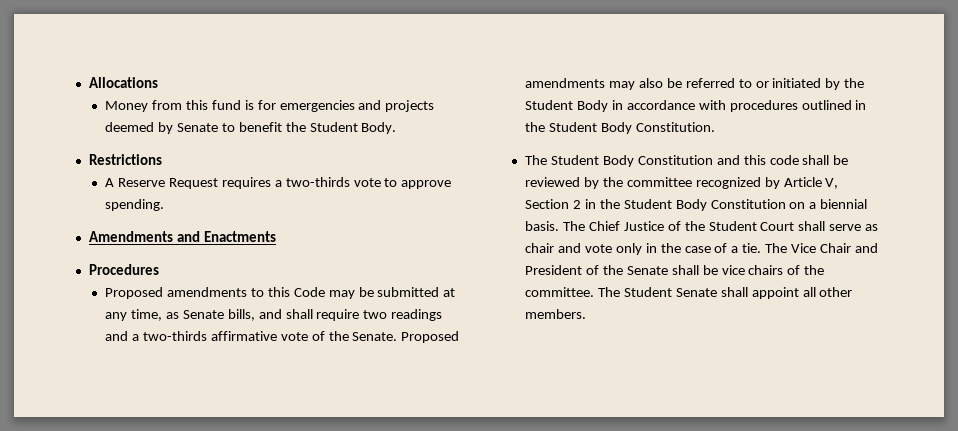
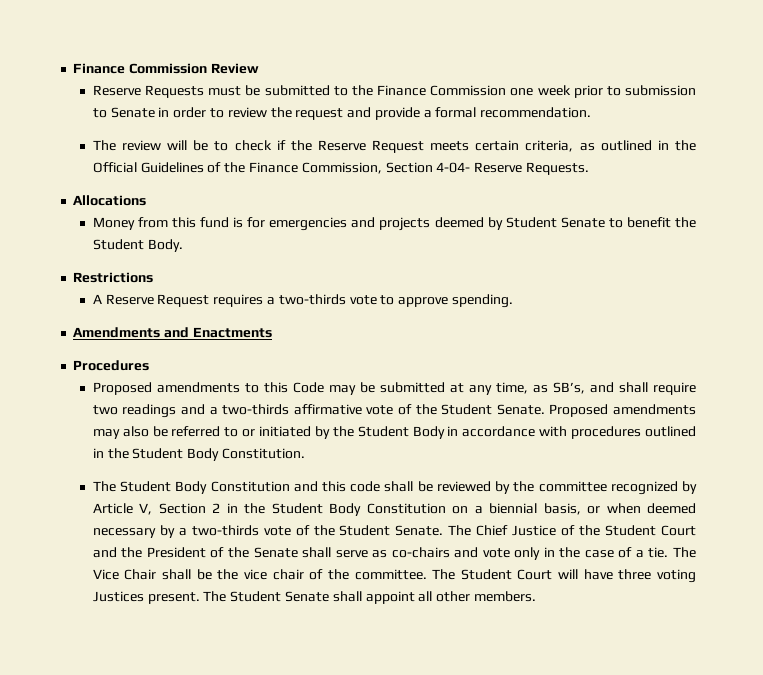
+ Finance Commission Review
+ Reserve Requests must be submitted to the Finance Commission one week prior to submission to Senate in order to review the request and provide a formal recommendation.
+ The review will be to check if the Reserve Request meets certain criteria, as outlined in the Official Guidelines of the Finance Commission, Section 4-04- Reserve Requests.
- Money from this fund is for emergencies and projects deemed by Senate to benefit the Student Body.
+ Money from this fund is for emergencies and projects deemed by Student Senate to benefit the Student Body.
- Proposed amendments to this Code may be submitted at any time, as Senate bills, and shall require two readings and a two-thirds affirmative vote of the Senate.
+ Proposed amendments to this Code may be submitted at any time, as SB’s, and shall require two readings and a two-thirds affirmative vote of the Student Senate.
- The Student Body Constitution and this code shall be reviewed by the committee recognized by Article V, Section 2 in the Student Body Constitution on a biennial basis.
+ The Student Body Constitution and this code shall be reviewed by the committee recognized by Article V, Section 2 in the Student Body Constitution on a biennial basis, or when deemed necessary by a two-thirds vote of the Student Senate.
- The Chief Justice of the Student Court shall serve as chair and vote only in the case of a tie.
+ The Chief Justice of the Student Court and the President of the Senate shall serve as co-chairs and vote only in the case of a tie.
- The Vice Chair and President of the Senate shall be vice chairs of the committee.
+ The Vice Chair shall be the vice chair of the committee.
- The Student Senate shall appoint all other members.
+ The Student Court will have three voting Justices present. The Student Senate shall appoint all other members.

